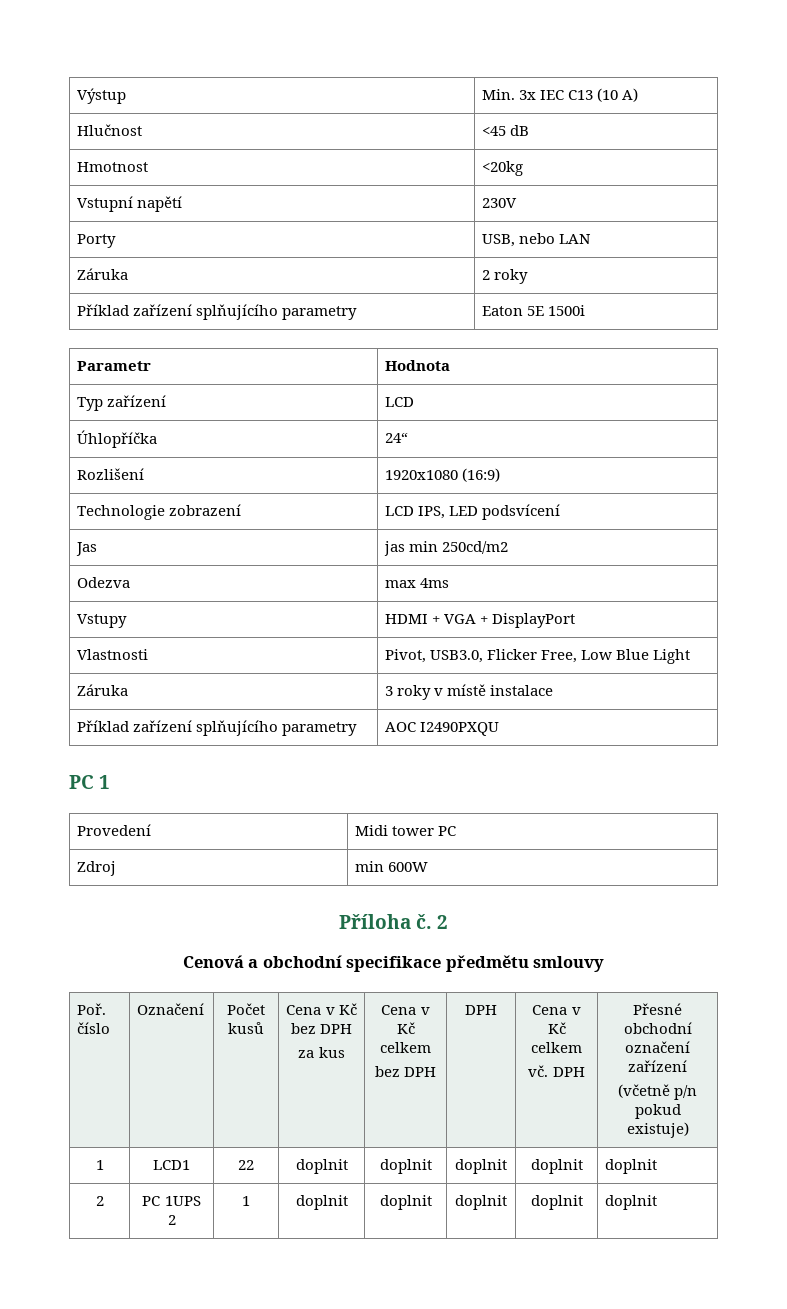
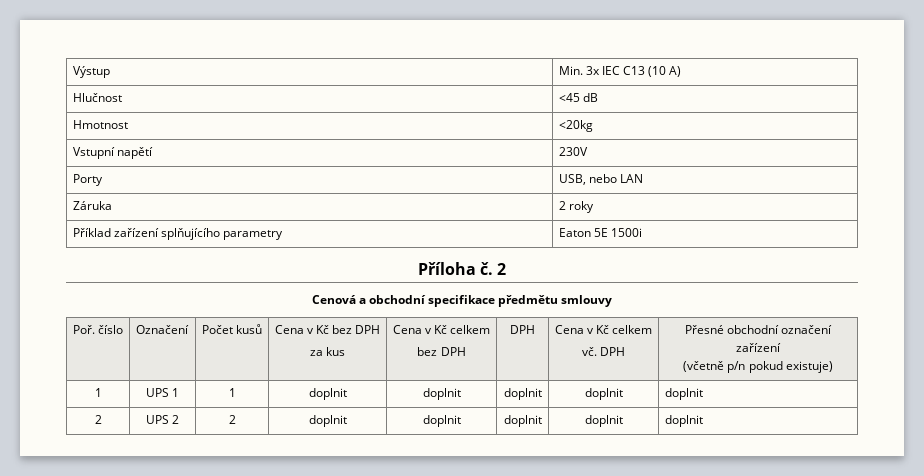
- Parametr | Hodnota
- Typ zařízení | LCD
- Úhlopříčka | 24“
- Rozlišení | 1920x1080 (16:9)
- Technologie zobrazení | LCD IPS, LED podsvícení
- Jas | jas min 250cd/m2
- Odezva | max 4ms
- Vstupy | HDMI + VGA + DisplayPort
- Vlastnosti | Pivot, USB3.0, Flicker Free, Low Blue Light
- Záruka | 3 roky v místě instalace
- Příklad zařízení splňujícího parametry | AOC I2490PXQU
- PC 1
- Provedení | Midi tower PC
- Zdroj | min 600W
- 1 | LCD1 | 22 | doplnit | doplnit | doplnit | doplnit | doplnit
+ 1 | UPS 1 | 1 | doplnit | doplnit | doplnit | doplnit | doplnit
- 2 | PC 1UPS 2 | 1 | doplnit | doplnit | doplnit | doplnit | doplnit
+ 2 | UPS 2 | 2 | doplnit | doplnit | doplnit | doplnit | doplnit

